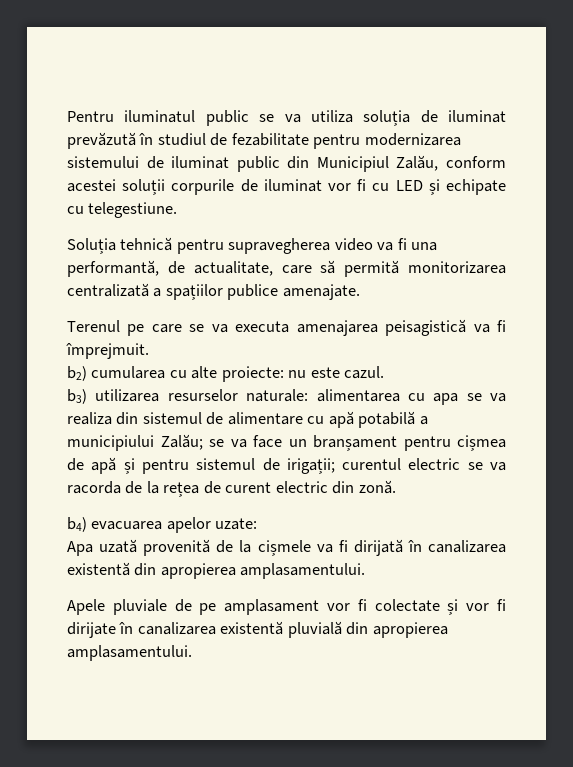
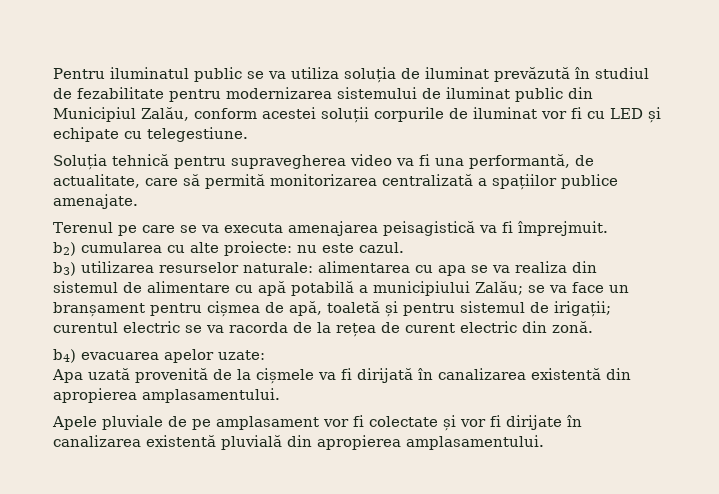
- b3) utilizarea resurselor naturale: alimentarea cu apa se va realiza din sistemul de alimentare cu apă potabilă a municipiului Zalău; se va face un branșament pentru cișmea de apă și pentru sistemul de irigații; curentul electric se va racorda de la rețea de curent electric din zonă.
+ b3) utilizarea resurselor naturale: alimentarea cu apa se va realiza din sistemul de alimentare cu apă potabilă a municipiului Zalău; se va face un branșament pentru cișmea de apă, toaletă și pentru sistemul de irigații; curentul electric se va racorda de la rețea de curent electric din zonă.

